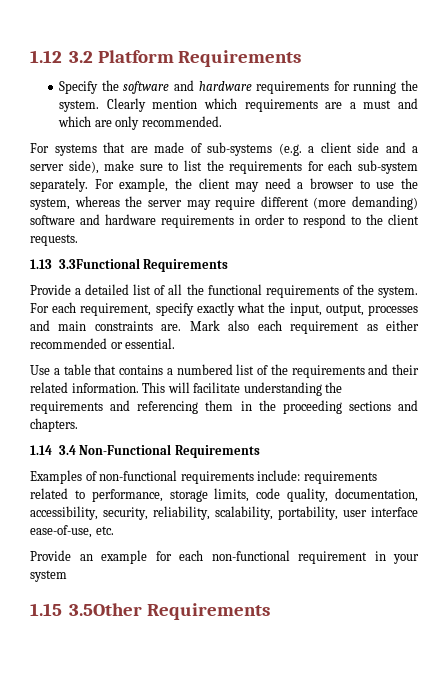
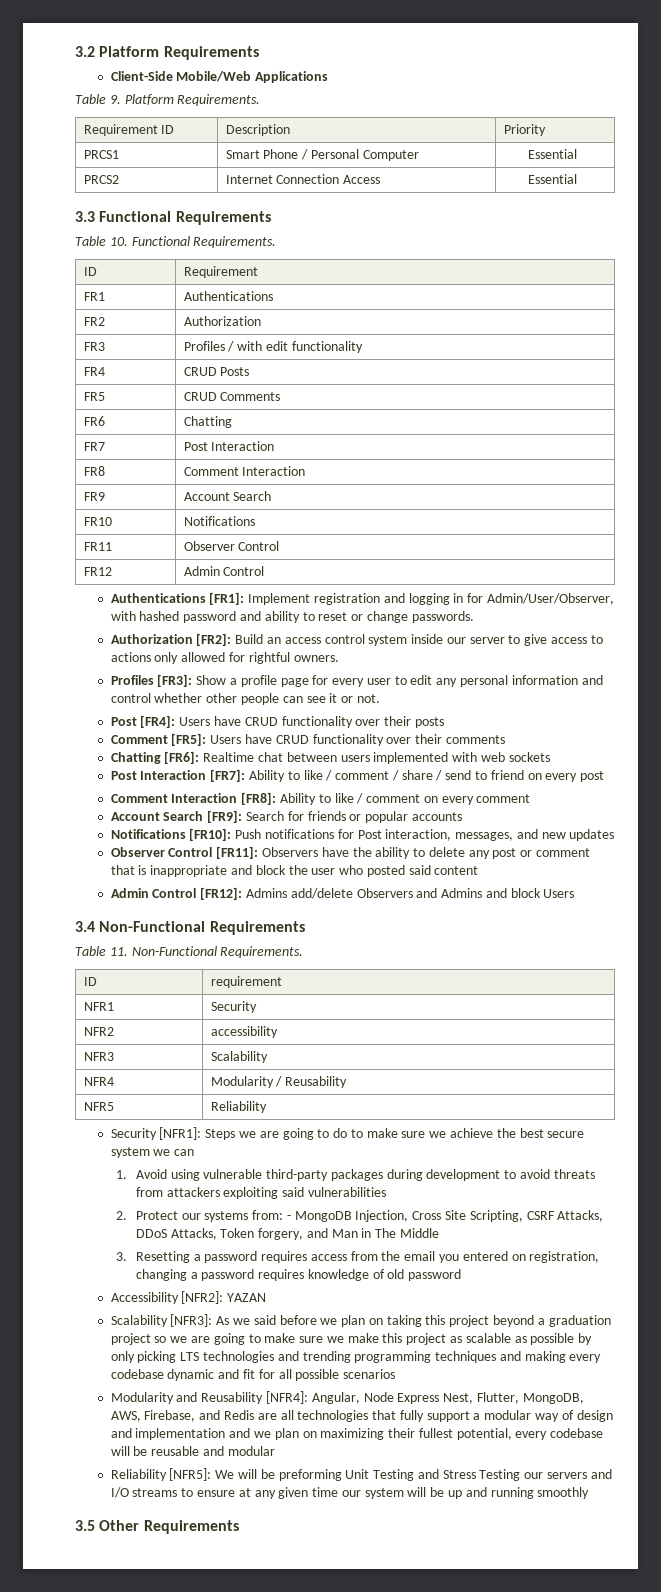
- 1.12 3.2 Platform Requirements
+ 3.2 Platform Requirements
- Specify the software and hardware requirements for running the system. Clearly mention which requirements are a must and which are only recommended.
- For systems that are made of sub-systems (e.g. a client side and a server side), make sure to list the requirements for each sub-system separately. For example, the client may need a browser to use the system, whereas the server may require different (more demanding) software and hardware requirements in order to respond to the client requests.
- 1.13 3.3Functional Requirements
- Provide a detailed list of all the functional requirements of the system. For each requirement, specify exactly what the input, output, processes and main constraints are. Mark also each requirement as either recommended or essential.
- Use a table that contains a numbered list of the requirements and their related information. This will facilitate understanding the requirements and referencing them in the proceeding sections and chapters.
- 1.14 3.4 Non-Functional Requirements
- Examples of non-functional requirements include: requirements related to performance, storage limits, code quality, documentation, accessibility, security, reliability, scalability, portability, user interface ease-of-use, etc.
- Provide an example for each non-functional requirement in your system
- 1.15 3.5Other Requirements
+ Client-Side Mobile/Web Applications
+ Table 9. Platform Requirements.
+ Requirement ID | Description | Priority
+ PRCS1 | Smart Phone / Personal Computer | Essential
+ PRCS2 | Internet Connection Access | Essential
+ 3.3 Functional Requirements
+ Table 10. Functional Requirements.
+ ID | Requirement
+ FR1 | Authentications
+ FR2 | Authorization
+ FR3 | Profiles / with edit functionality
+ FR4 | CRUD Posts
+ FR5 | CRUD Comments
+ FR6 | Chatting
+ FR7 | Post Interaction
+ FR8 | Comment Interaction
+ FR9 | Account Search
+ FR10 | Notifications
+ FR11 | Observer Control
+ FR12 | Admin Control
+ Authentications [FR1]: Implement registration and logging in for Admin/User/Observer, with hashed password and ability to reset or change passwords.
+ Authorization [FR2]: Build an access control system inside our server to give access to actions only allowed for rightful owners.
+ Profiles [FR3]: Show a profile page for every user to edit any personal information and control whether other people can see it or not.
+ Post [FR4]: Users have CRUD functionality over their posts
+ Comment [FR5]: Users have CRUD functionality over their comments
+ Chatting [FR6]: Realtime chat between users implemented with web sockets
+ Post Interaction [FR7]: Ability to like / comment / share / send to friend on every post
+ Comment Interaction [FR8]: Ability to like / comment on every comment
+ Account Search [FR9]: Search for friends or popular accounts
+ Notifications [FR10]: Push notifications for Post interaction, messages, and new updates
+ Observer Control [FR11]: Observers have the ability to delete any post or comment that is inappropriate and block the user who posted said content
+ Admin Control [FR12]: Admins add/delete Observers and Admins and block Users
+ 3.4 Non-Functional Requirements
+ Table 11. Non-Functional Requirements.
+ ID | requirement
+ NFR1 | Security
+ NFR2 | accessibility
+ NFR3 | Scalability
+ NFR4 | Modularity / Reusability
+ NFR5 | Reliability
+ Security [NFR1]: Steps we are going to do to make sure we achieve the best secure system we can
+ 1. Avoid using vulnerable third-party packages during development to avoid threats from attackers exploiting said vulnerabilities
+ 2. Protect our systems from: - MongoDB Injection, Cross Site Scripting, CSRF Attacks, DDoS Attacks, Token forgery, and Man in The Middle
+ 3. Resetting a password requires access from the email you entered on registration, changing a password requires knowledge of old password
+ Accessibility [NFR2]: YAZAN
+ Scalability [NFR3]: As we said before we plan on taking this project beyond a graduation project so we are going to make sure we make this project as scalable as possible by only picking LTS technologies and trending programming techniques and making every codebase dynamic and fit for all possible scenarios
+ Modularity and Reusability [NFR4]: Angular, Node Express Nest, Flutter, MongoDB, AWS, Firebase, and Redis are all technologies that fully support a modular way of design and implementation and we plan on maximizing their fullest potential, every codebase will be reusable and modular
+ Reliability [NFR5]: We will be preforming Unit Testing and Stress Testing our servers and I/O streams to ensure at any given time our system will be up and running smoothly
+ 3.5 Other Requirements

